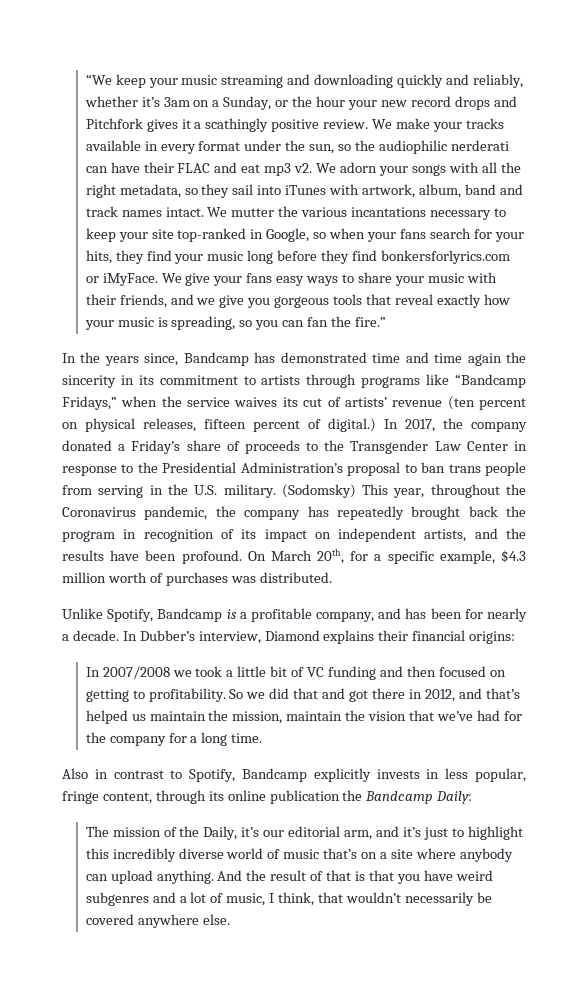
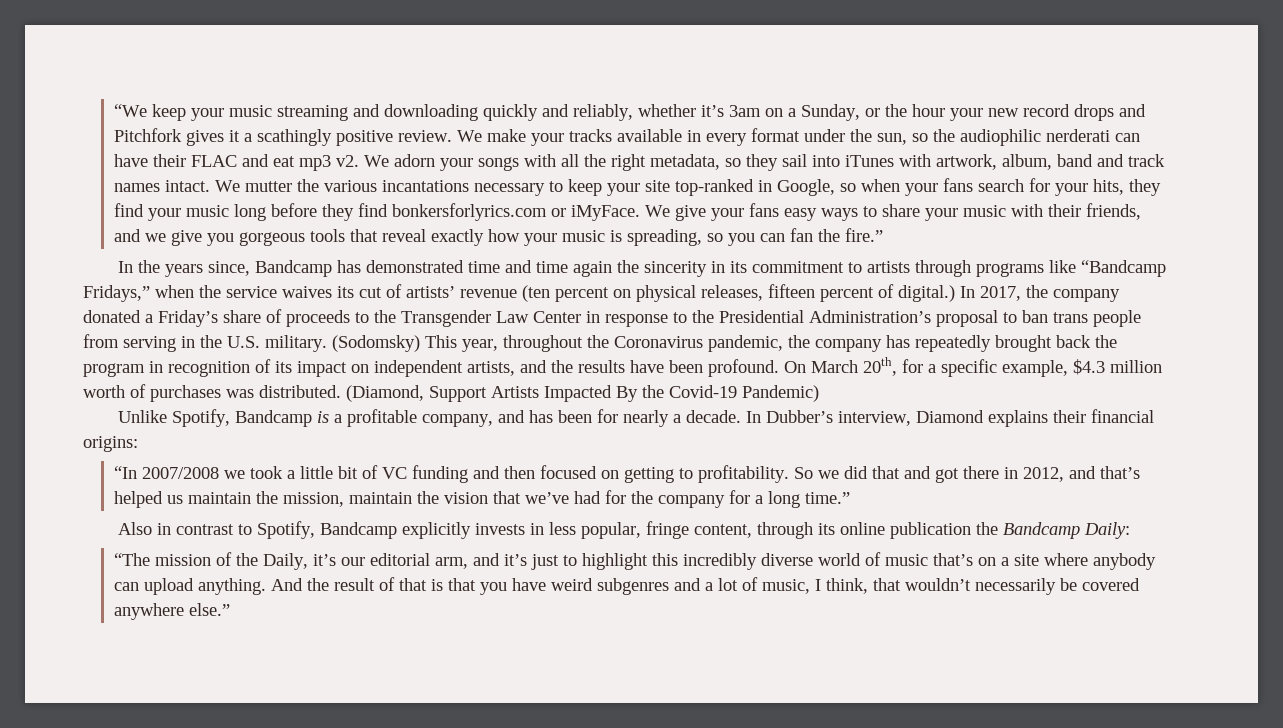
+ (Diamond, Support Artists Impacted By the Covid-19 Pandemic)
- In 2007/2008 we took a little bit of VC funding and then focused on getting to profitability.
+ “In 2007/2008 we took a little bit of VC funding and then focused on getting to profitability.
- So we did that and got there in 2012, and that’s helped us maintain the mission, maintain the vision that we’ve had for the company for a long time.
+ So we did that and got there in 2012, and that’s helped us maintain the mission, maintain the vision that we’ve had for the company for a long time.”
- The mission of the Daily, it’s our editorial arm, and it’s just to highlight this incredibly diverse world of music that’s on a site where anybody can upload anything.
+ “The mission of the Daily, it’s our editorial arm, and it’s just to highlight this incredibly diverse world of music that’s on a site where anybody can upload anything.
- And the result of that is that you have weird subgenres and a lot of music, I think, that wouldn’t necessarily be covered anywhere else.
+ And the result of that is that you have weird subgenres and a lot of music, I think, that wouldn’t necessarily be covered anywhere else.”

